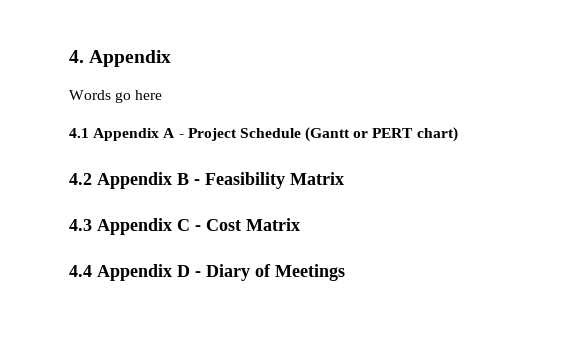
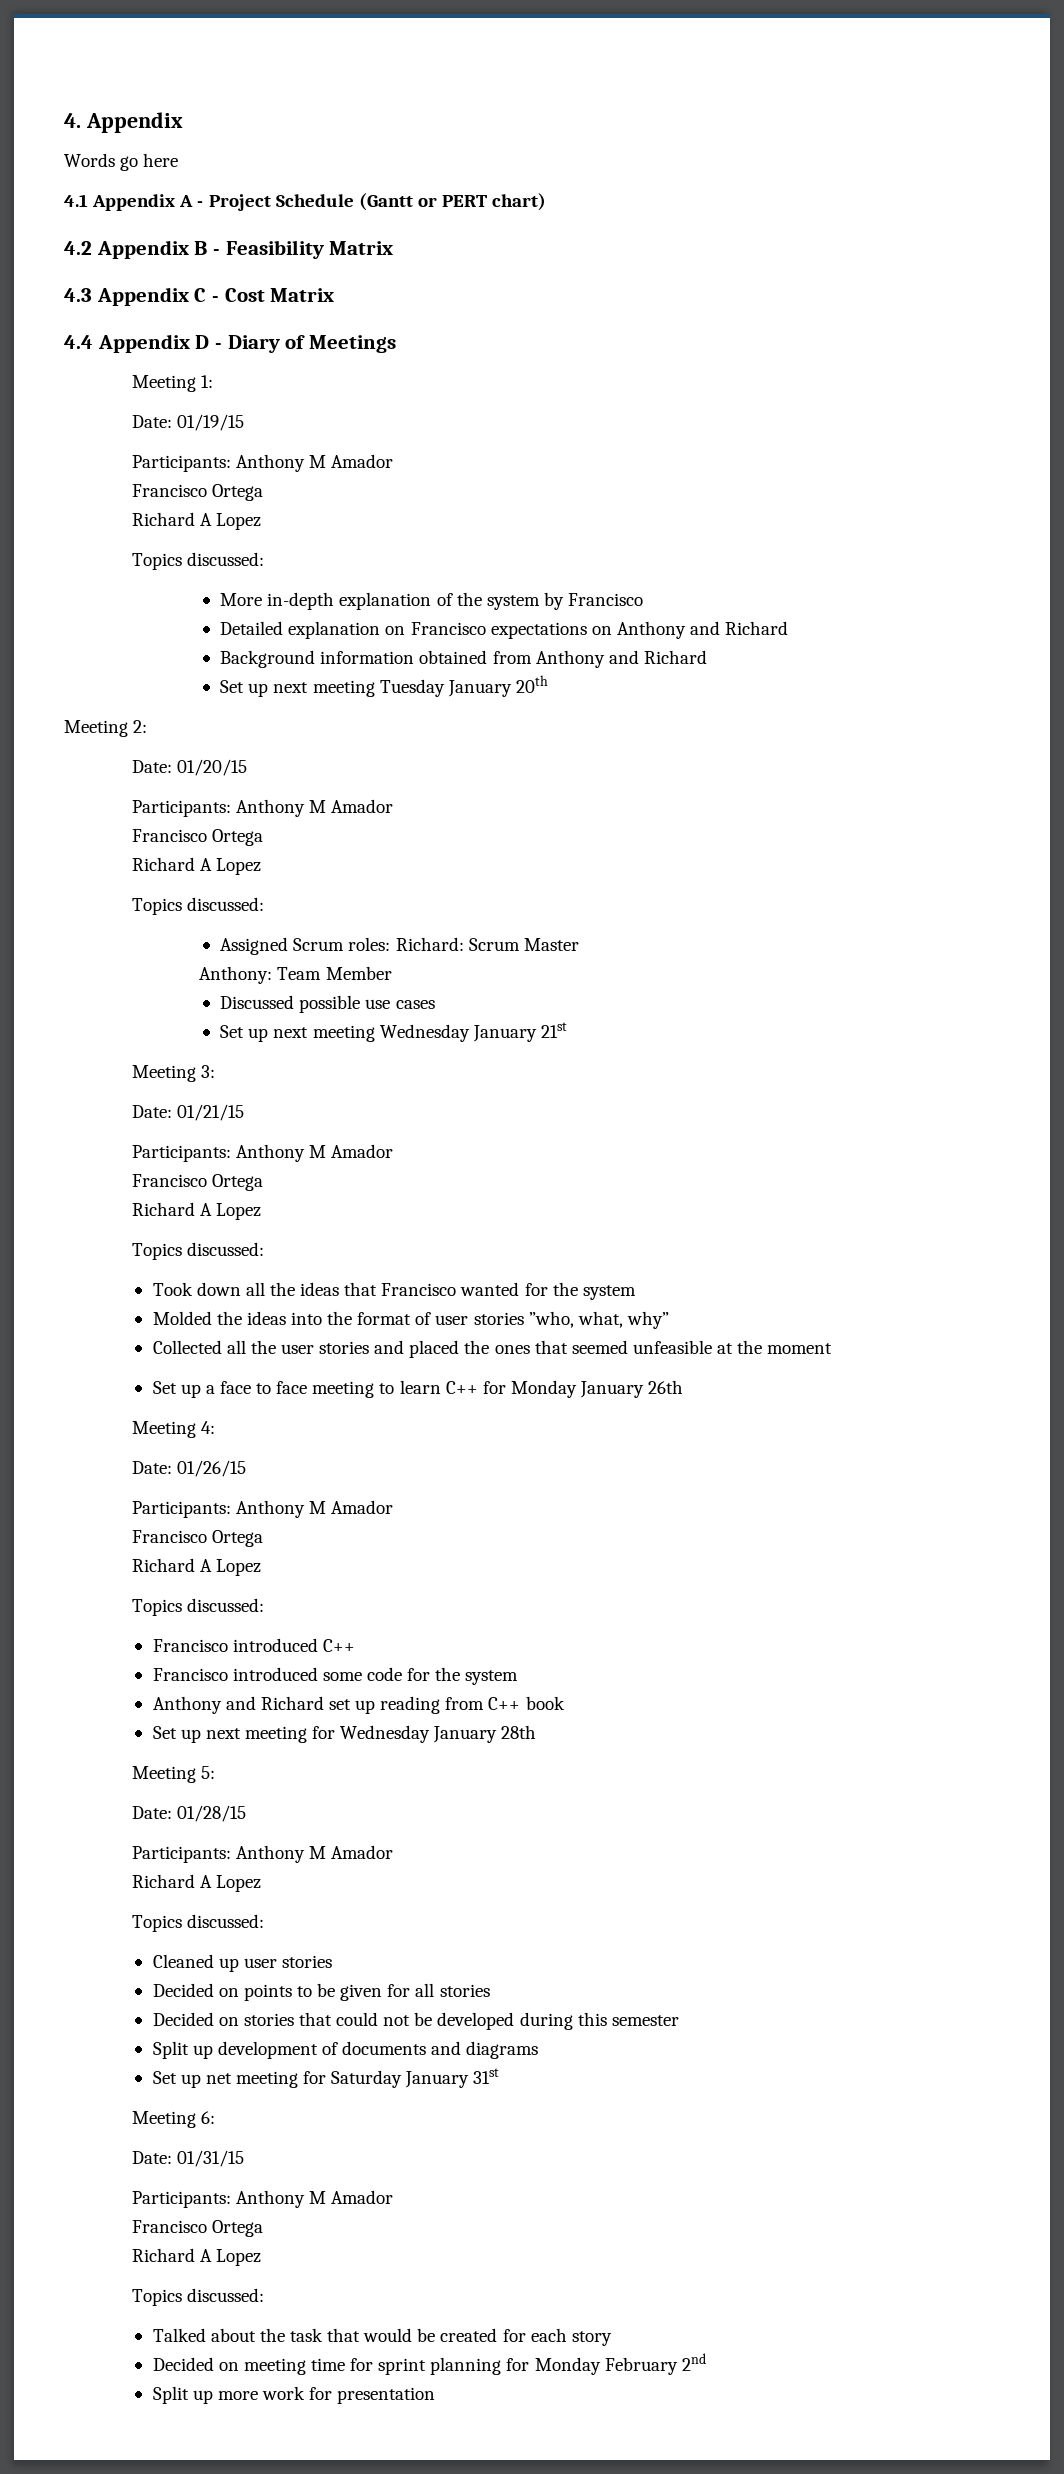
+ Meeting 1:
+ Date: 01/19/15
+ Participants: Anthony M Amador
+ Francisco Ortega
+ Richard A Lopez
+ Topics discussed:
+ More in-depth explanation of the system by Francisco
+ Detailed explanation on Francisco expectations on Anthony and Richard
+ Background information obtained from Anthony and Richard
+ Set up next meeting Tuesday January 20th
+ Meeting 2:
+ Date: 01/20/15
+ Participants: Anthony M Amador
+ Francisco Ortega
+ Richard A Lopez
+ Topics discussed:
+ Assigned Scrum roles: Richard: Scrum Master
+ Anthony: Team Member
+ Discussed possible use cases
+ Set up next meeting Wednesday January 21st
+ Meeting 3:
+ Date: 01/21/15
+ Participants: Anthony M Amador
+ Francisco Ortega
+ Richard A Lopez
+ Topics discussed:
+ Took down all the ideas that Francisco wanted for the system
+ Molded the ideas into the format of user stories ”who, what, why”
+ Collected all the user stories and placed the ones that seemed unfeasible at the moment
+ Set up a face to face meeting to learn C++ for Monday January 26th
+ Meeting 4:
+ Date: 01/26/15
+ Participants: Anthony M Amador
+ Francisco Ortega
+ Richard A Lopez
+ Topics discussed:
+ Francisco introduced C++
+ Francisco introduced some code for the system
+ Anthony and Richard set up reading from C++ book
+ Set up next meeting for Wednesday January 28th
+ Meeting 5:
+ Date: 01/28/15
+ Participants: Anthony M Amador
+ Richard A Lopez
+ Topics discussed:
+ Cleaned up user stories
+ Decided on points to be given for all stories
+ Decided on stories that could not be developed during this semester
+ Split up development of documents and diagrams
+ Set up net meeting for Saturday January 31st
+ Meeting 6:
+ Date: 01/31/15
+ Participants: Anthony M Amador
+ Francisco Ortega
+ Richard A Lopez
+ Topics discussed:
+ Talked about the task that would be created for each story
+ Decided on meeting time for sprint planning for Monday February 2nd
+ Split up more work for presentation

